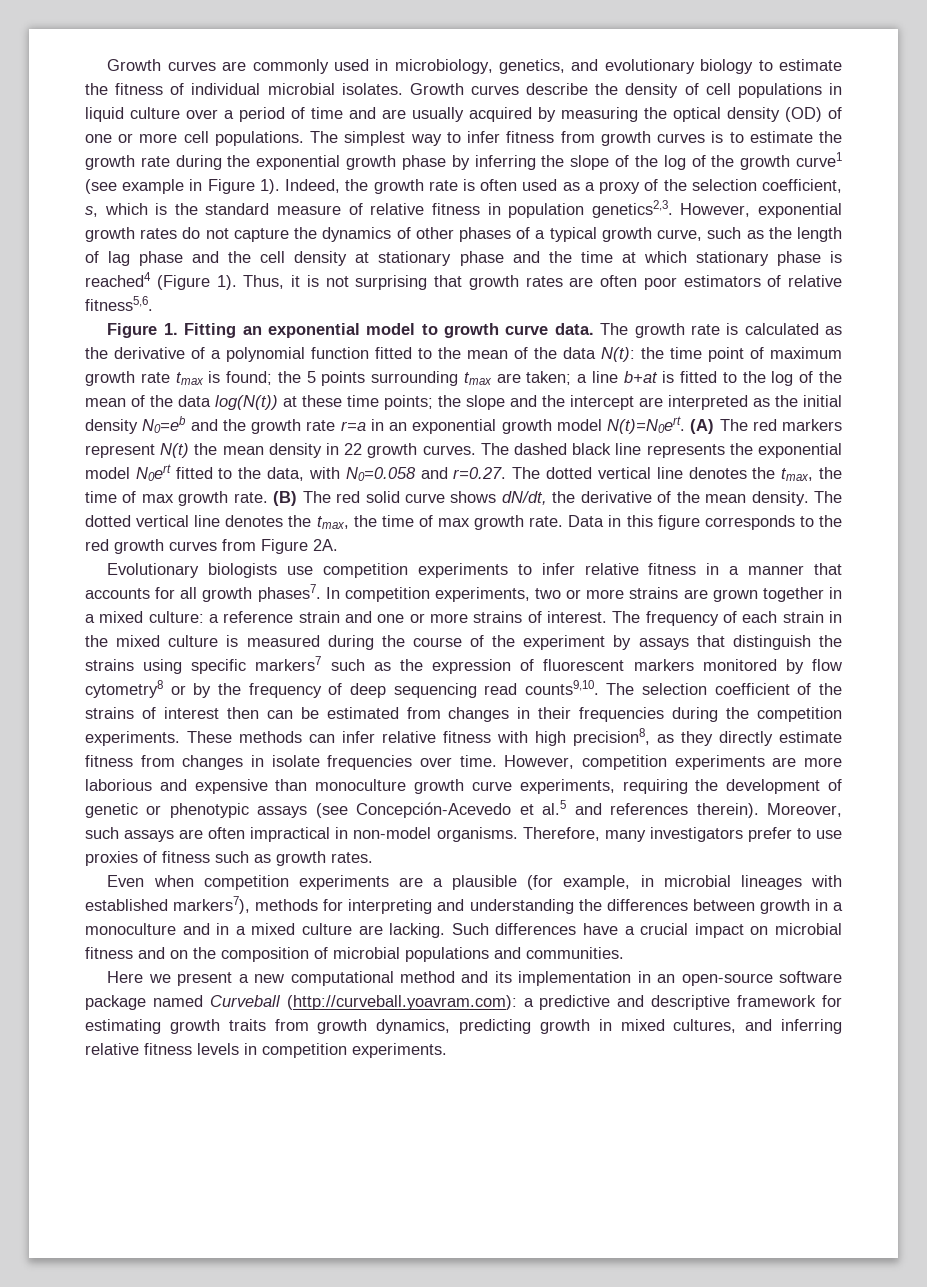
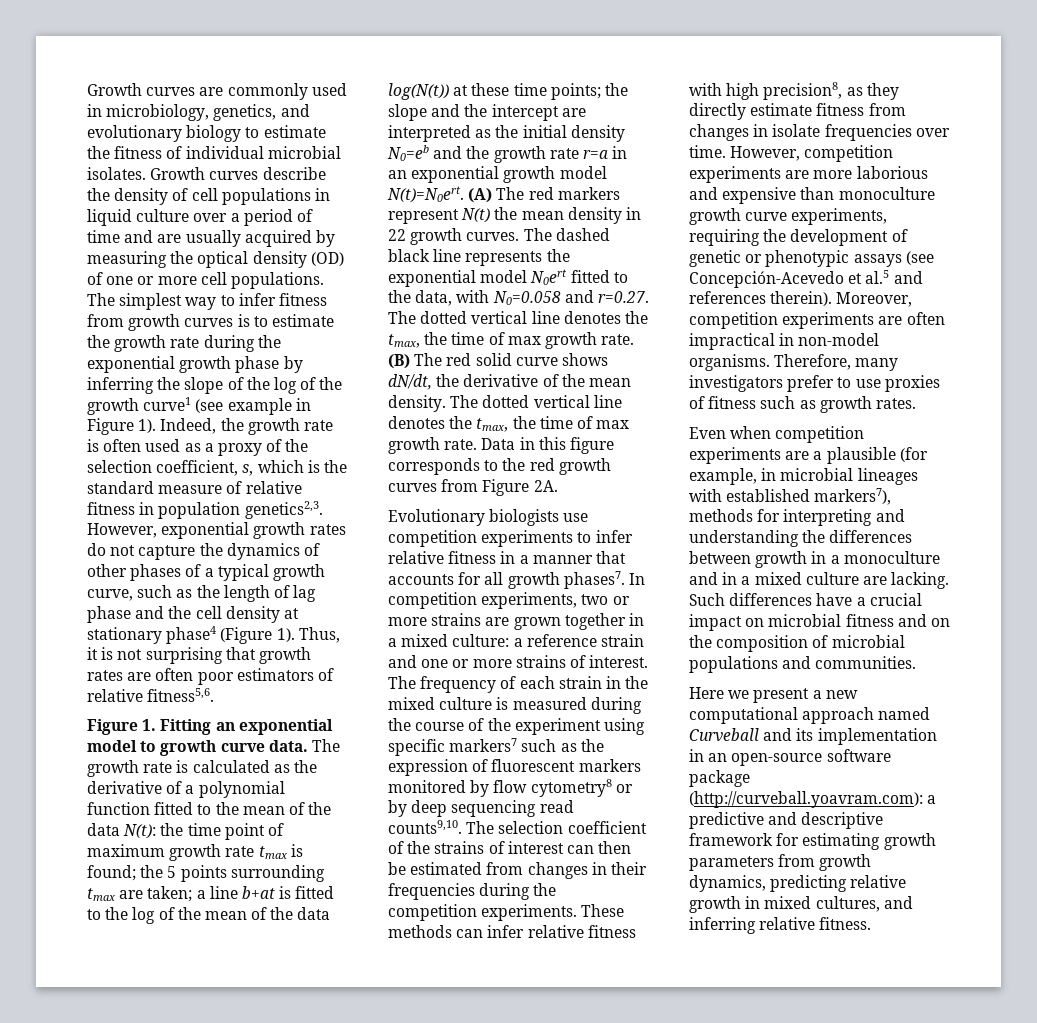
- However, exponential growth rates do not capture the dynamics of other phases of a typical growth curve, such as the length of lag phase and the cell density at stationary phase and the time at which stationary phase is reached4 (Figure 1).
+ However, exponential growth rates do not capture the dynamics of other phases of a typical growth curve, such as the length of lag phase and the cell density at stationary phase4 (Figure 1).
- The frequency of each strain in the mixed culture is measured during the course of the experiment by assays that distinguish the strains using specific markers7 such as the expression of fluorescent markers monitored by flow cytometry8 or by the frequency of deep sequencing read counts9,10.
+ The frequency of each strain in the mixed culture is measured during the course of the experiment using specific markers7 such as the expression of fluorescent markers monitored by flow cytometry8 or by deep sequencing read counts9,10.
- The selection coefficient of the strains of interest then can be estimated from changes in their frequencies during the competition experiments.
+ The selection coefficient of the strains of interest can then be estimated from changes in their frequencies during the competition experiments.
- Moreover, such assays are often impractical in non-model organisms.
+ Moreover, competition experiments are often impractical in non-model organisms.
- Here we present a new computational method and its implementation in an open-source software package named Curveball (http://curveball.yoavram.com): a predictive and descriptive framework for estimating growth traits from growth dynamics, predicting growth in mixed cultures, and inferring relative fitness levels in competition experiments.
+ Here we present a new computational approach named Curveball and its implementation in an open-source software package (http://curveball.yoavram.com): a predictive and descriptive framework for estimating growth parameters from growth dynamics, predicting relative growth in mixed cultures, and inferring relative fitness.

